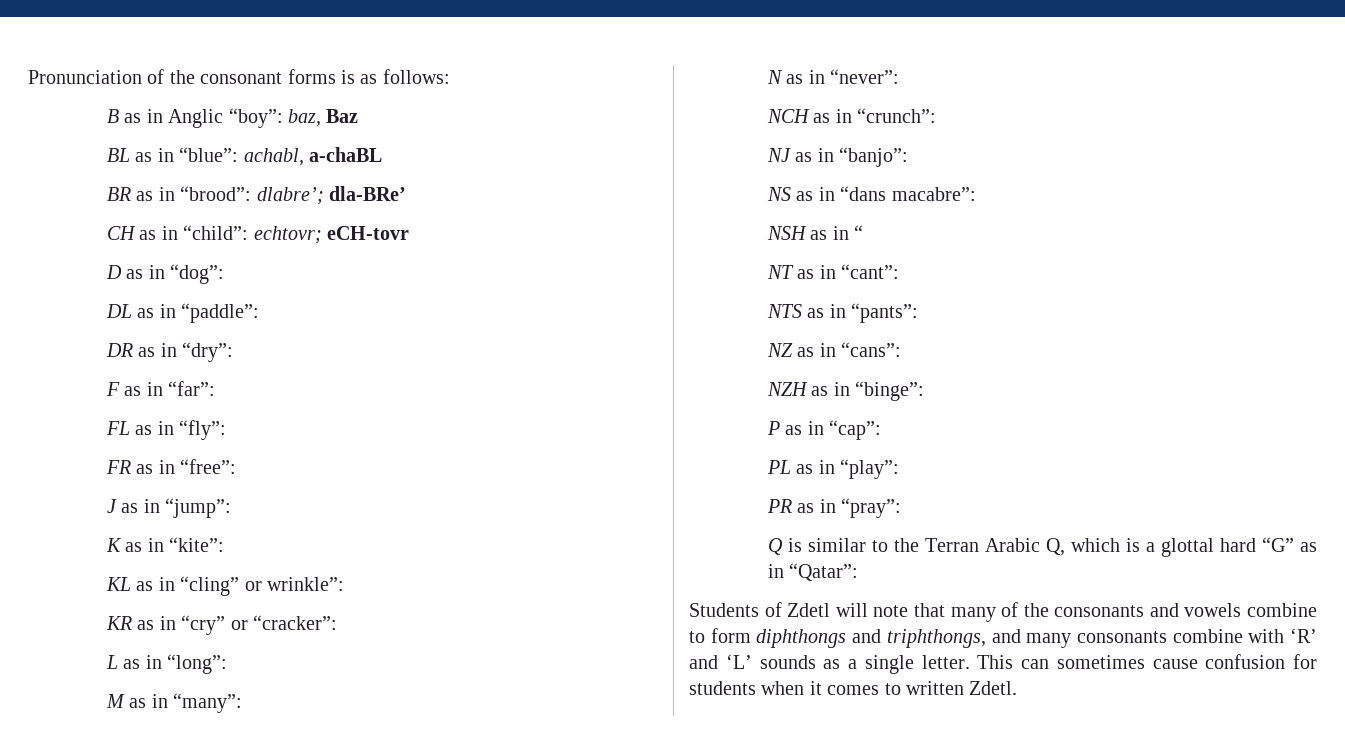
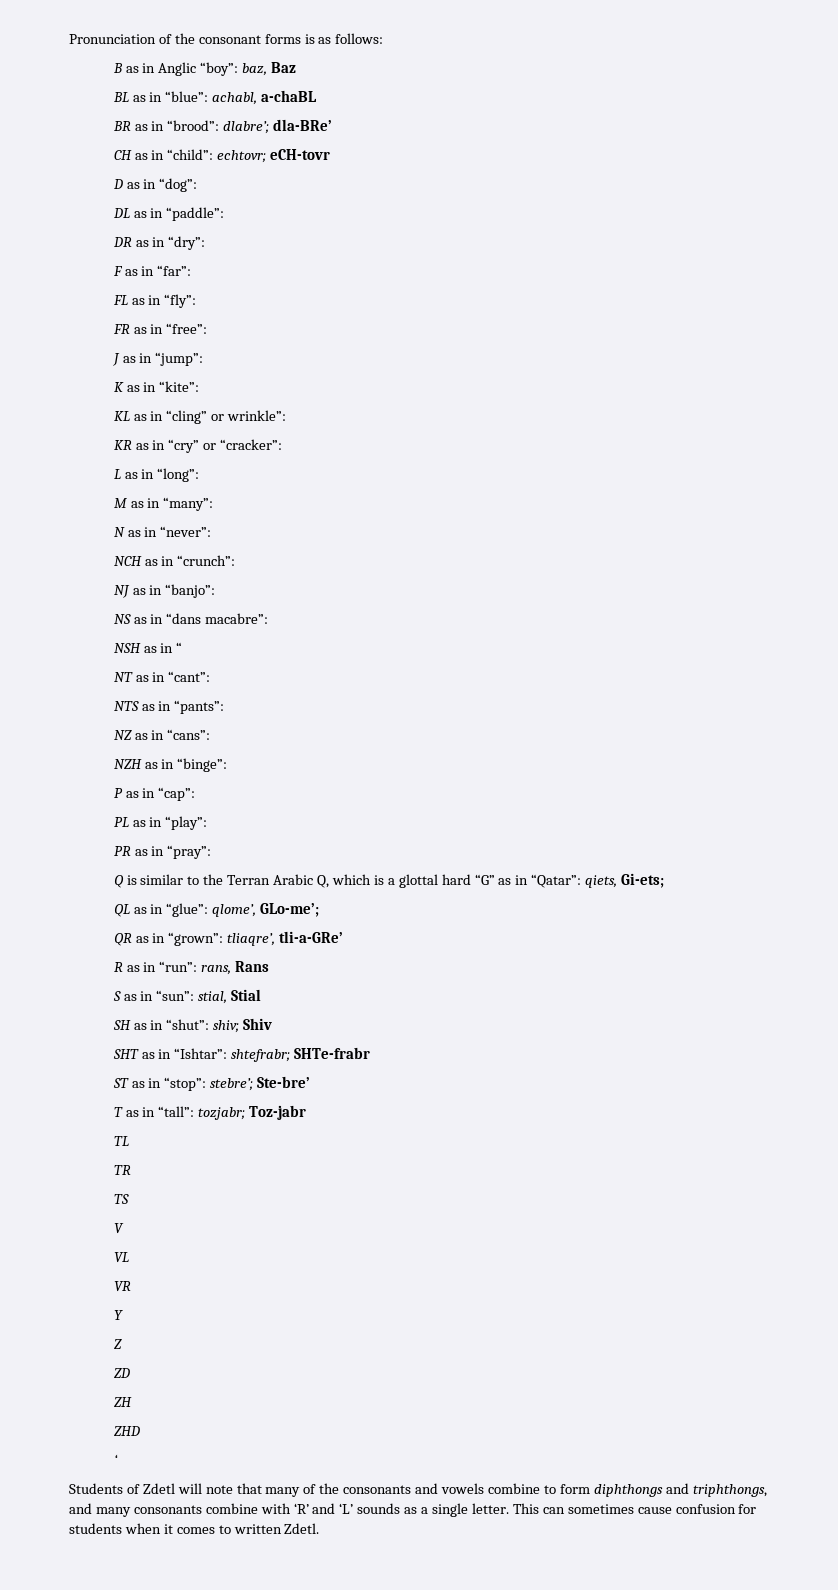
- Q is similar to the Terran Arabic Q, which is a glottal hard “G” as in “Qatar”:
+ Q is similar to the Terran Arabic Q, which is a glottal hard “G” as in “Qatar”: qiets, Gi-ets;
+ QL as in “glue”: qlome’, GLo-me’;
+ QR as in “grown”: tliaqre’, tli-a-GRe’
+ R as in “run”: rans, Rans
+ S as in “sun”: stial, Stial
+ SH as in “shut”: shiv; Shiv
+ SHT as in “Ishtar”: shtefrabr; SHTe-frabr
+ ST as in “stop”: stebre’; Ste-bre’
+ T as in “tall”: tozjabr; Toz-jabr
+ TL
+ TR
+ TS
+ V
+ VL
+ VR
+ Y
+ Z
+ ZD
+ ZH
+ ZHD
+ ‘

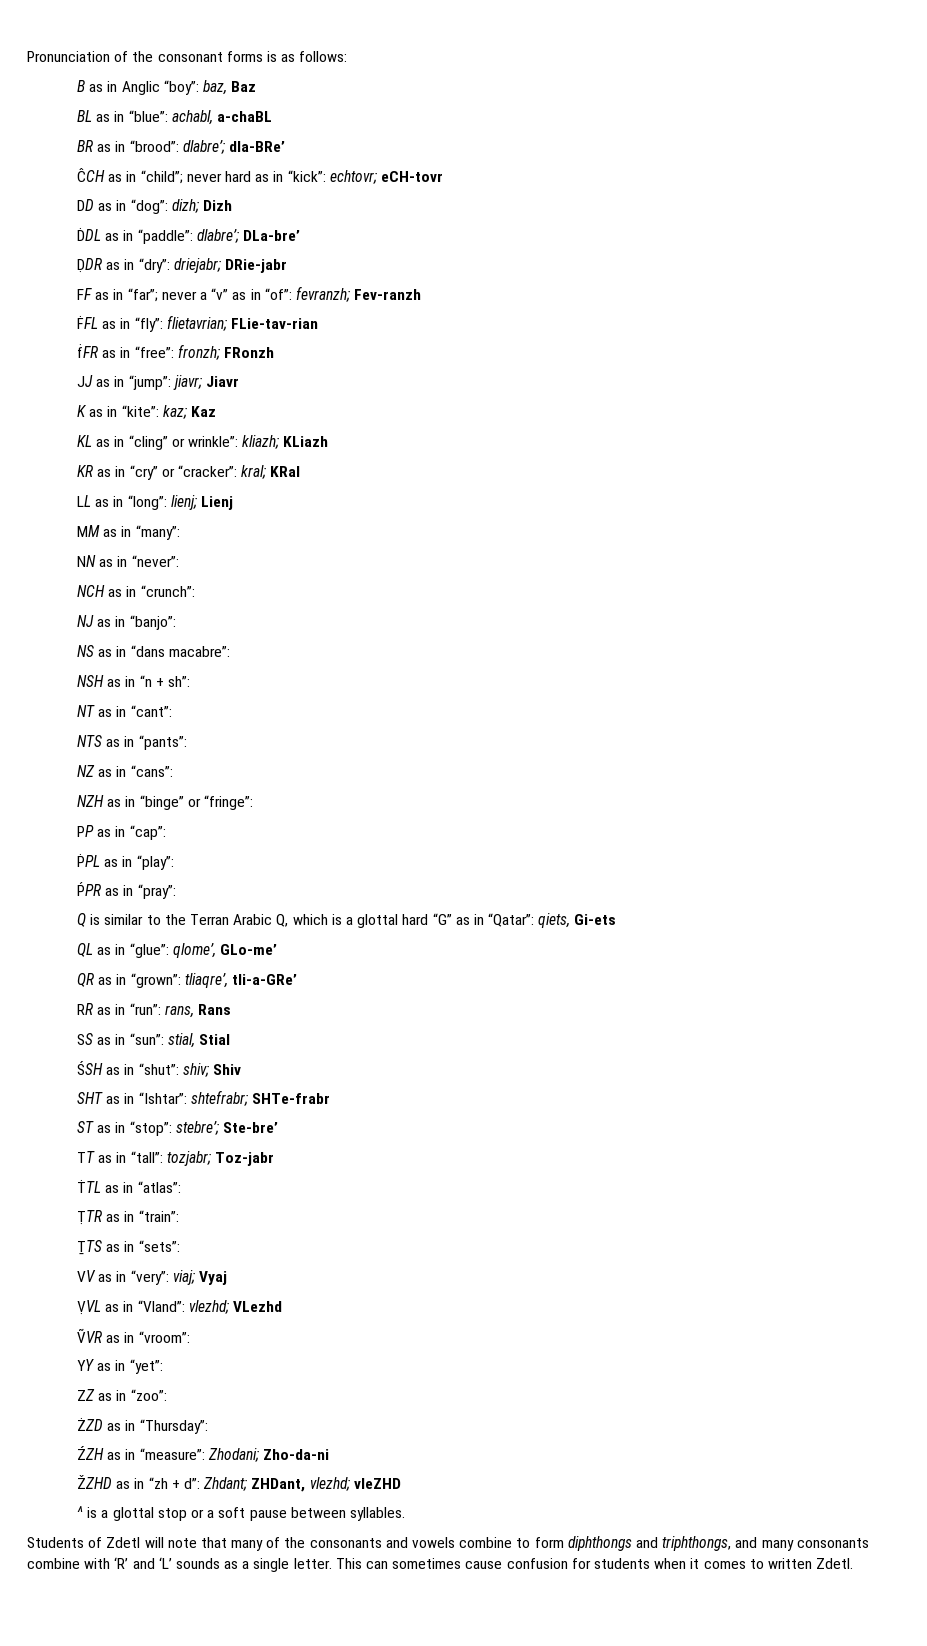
- CH as in “child”: echtovr; eCH-tovr
+ ĈCH as in “child”; never hard as in “kick”: echtovr; eCH-tovr
- D as in “dog”:
- DL as in “paddle”:
- DR as in “dry”:
- F as in “far”:
- FL as in “fly”:
- FR as in “free”:
- J as in “jump”:
+ DD as in “dog”: dizh; Dizh
+ ḊDL as in “paddle”: dlabre’; DLa-bre’
+ ḌDR as in “dry”: driejabr; DRie-jabr
+ FF as in “far”; never a “v” as in “of”: fevranzh; Fev-ranzh
+ ḞFL as in “fly”: flietavrian; FLie-tav-rian
+ ḟFR as in “free”: fronzh; FRonzh
+ JJ as in “jump”: jiavr; Jiavr
- K as in “kite”:
+ K as in “kite”: kaz; Kaz
- KL as in “cling” or wrinkle”:
+ KL as in “cling” or wrinkle”: kliazh; KLiazh
- KR as in “cry” or “cracker”:
- L as in “long”:
- M as in “many”:
+ KR as in “cry” or “cracker”: kral; KRal
+ LL as in “long”: lienj; Lienj
+ MM as in “many”:
- N as in “never”:
+ NN as in “never”:
- NSH as in “
+ NSH as in “n + sh”:
- NZH as in “binge”:
- P as in “cap”:
+ NZH as in “binge” or “fringe”:
+ PP as in “cap”:
- PL as in “play”:
+ ṖPL as in “play”:
- PR as in “pray”:
+ ṔPR as in “pray”:
- Q is similar to the Terran Arabic Q, which is a glottal hard “G” as in “Qatar”: qiets, Gi-ets;
+ Q is similar to the Terran Arabic Q, which is a glottal hard “G” as in “Qatar”: qiets, Gi-ets
- QL as in “glue”: qlome’, GLo-me’;
+ QL as in “glue”: qlome’, GLo-me’
- R as in “run”: rans, Rans
+ RR as in “run”: rans, Rans
- S as in “sun”: stial, Stial
+ SS as in “sun”: stial, Stial
- SH as in “shut”: shiv; Shiv
+ ŚSH as in “shut”: shiv; Shiv
- T as in “tall”: tozjabr; Toz-jabr
+ TT as in “tall”: tozjabr; Toz-jabr
- TL
- TR
- TS
- V
- VL
- VR
- Y
- Z
- ZD
- ZH
- ZHD
- ‘
+ ṪTL as in “atlas”:
+ ṬTR as in “train”:
+ ṮTS as in “sets”:
+ VV as in “very”: viaj; Vyaj
+ ṾVL as in “Vland”: vlezhd; VLezhd
+ ṼVR as in “vroom”:
+ YY as in “yet”:
+ ZZ as in “zoo”:
+ ŻZD as in “Thursday”:
+ ŹZH as in “measure”: Zhodani; Zho-da-ni
+ ŽZHD as in “zh + d”: Zhdant; ZHDant, vlezhd; vleZHD
+ ^ is a glottal stop or a soft pause between syllables.

